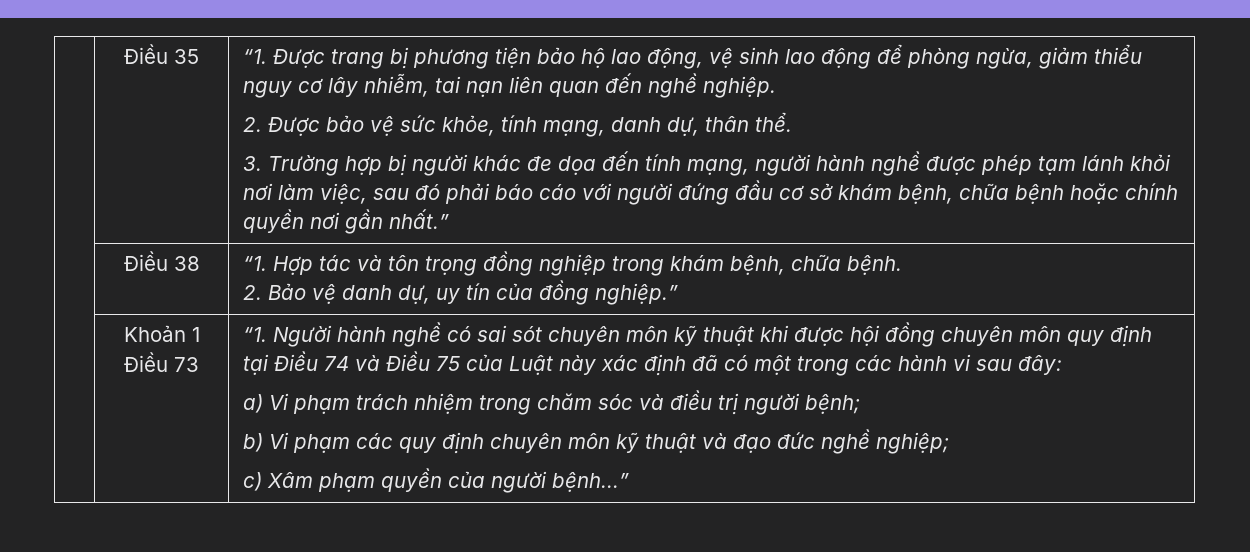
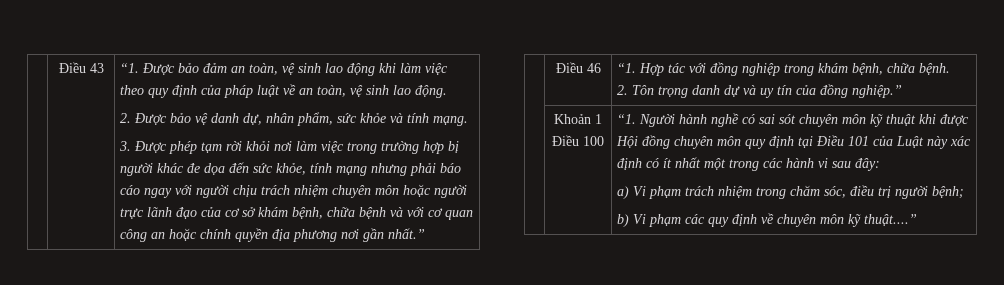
- Điều 35
+ Điều 43
- “1. Được trang bị phương tiện bảo hộ lao động, vệ sinh lao động để phòng ngừa, giảm thiểu nguy cơ lây nhiễm, tai nạn liên quan đến nghề nghiệp.
- 2. Được bảo vệ sức khỏe, tính mạng, danh dự, thân thể.
- 3. Trường hợp bị người khác đe dọa đến tính mạng, người hành nghề được phép tạm lánh khỏi nơi làm việc, sau đó phải báo cáo với người đứng đầu cơ sở khám bệnh, chữa bệnh hoặc chính quyền nơi gần nhất.”
+ “1. Được bảo đảm an toàn, vệ sinh lao động khi làm việc theo quy định của pháp luật về an toàn, vệ sinh lao động.
+ 2. Được bảo vệ danh dự, nhân phẩm, sức khỏe và tính mạng.
+ 3. Được phép tạm rời khỏi nơi làm việc trong trường hợp bị người khác đe dọa đến sức khỏe, tính mạng nhưng phải báo cáo ngay với người chịu trách nhiệm chuyên môn hoặc người trực lãnh đạo của cơ sở khám bệnh, chữa bệnh và với cơ quan công an hoặc chính quyền địa phương nơi gần nhất.”
- | Điều 38 | “1. Hợp tác và tôn trọng đồng nghiệp trong khám bệnh, chữa bệnh.
- 2. Bảo vệ danh dự, uy tín của đồng nghiệp.”
+ | Điều 46 | “1. Hợp tác với đồng nghiệp trong khám bệnh, chữa bệnh.
+ 2. Tôn trọng danh dự và uy tín của đồng nghiệp.”
- Khoản 1 Điều 73
+ Khoản 1 Điều 100
- “1. Người hành nghề có sai sót chuyên môn kỹ thuật khi được hội đồng chuyên môn quy định tại Điều 74 và Điều 75 của Luật này xác định đã có một trong các hành vi sau đây:
+ “1. Người hành nghề có sai sót chuyên môn kỹ thuật khi được Hội đồng chuyên môn quy định tại Điều 101 của Luật này xác định có ít nhất một trong các hành vi sau đây:
- a) Vi phạm trách nhiệm trong chăm sóc và điều trị người bệnh;
+ a) Vi phạm trách nhiệm trong chăm sóc, điều trị người bệnh;
- b) Vi phạm các quy định chuyên môn kỹ thuật và đạo đức nghề nghiệp;
- c) Xâm phạm quyền của người bệnh...”
+ b) Vi phạm các quy định về chuyên môn kỹ thuật....”

